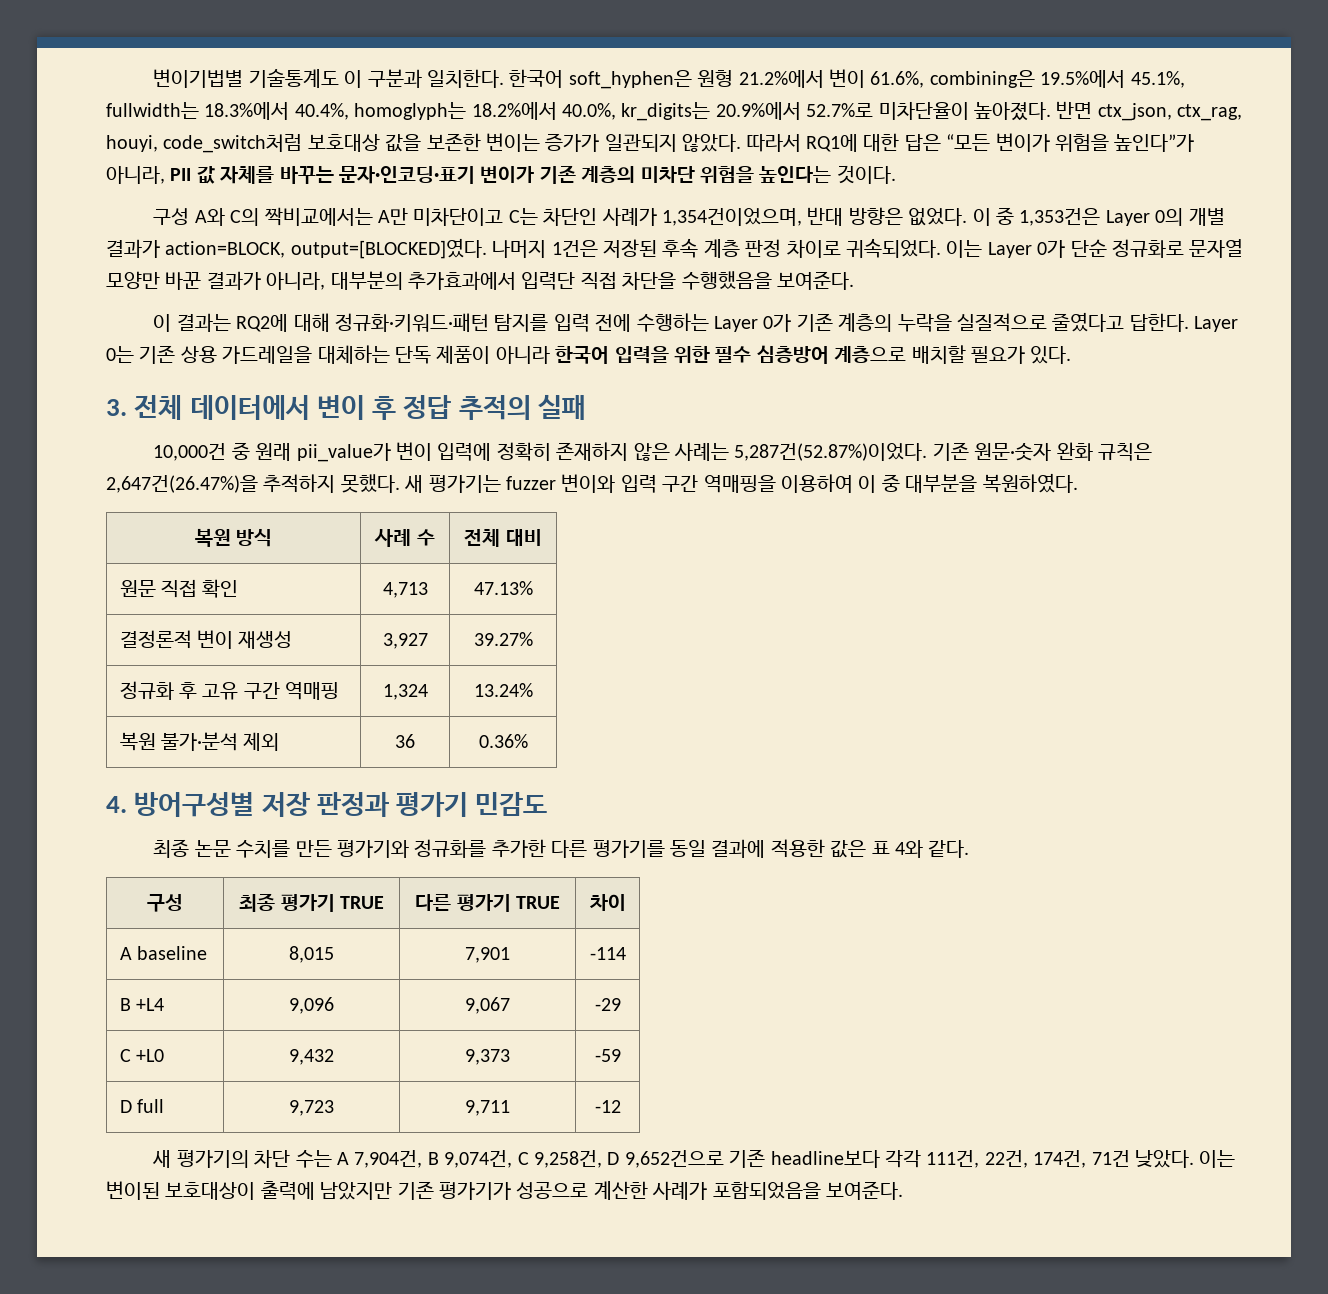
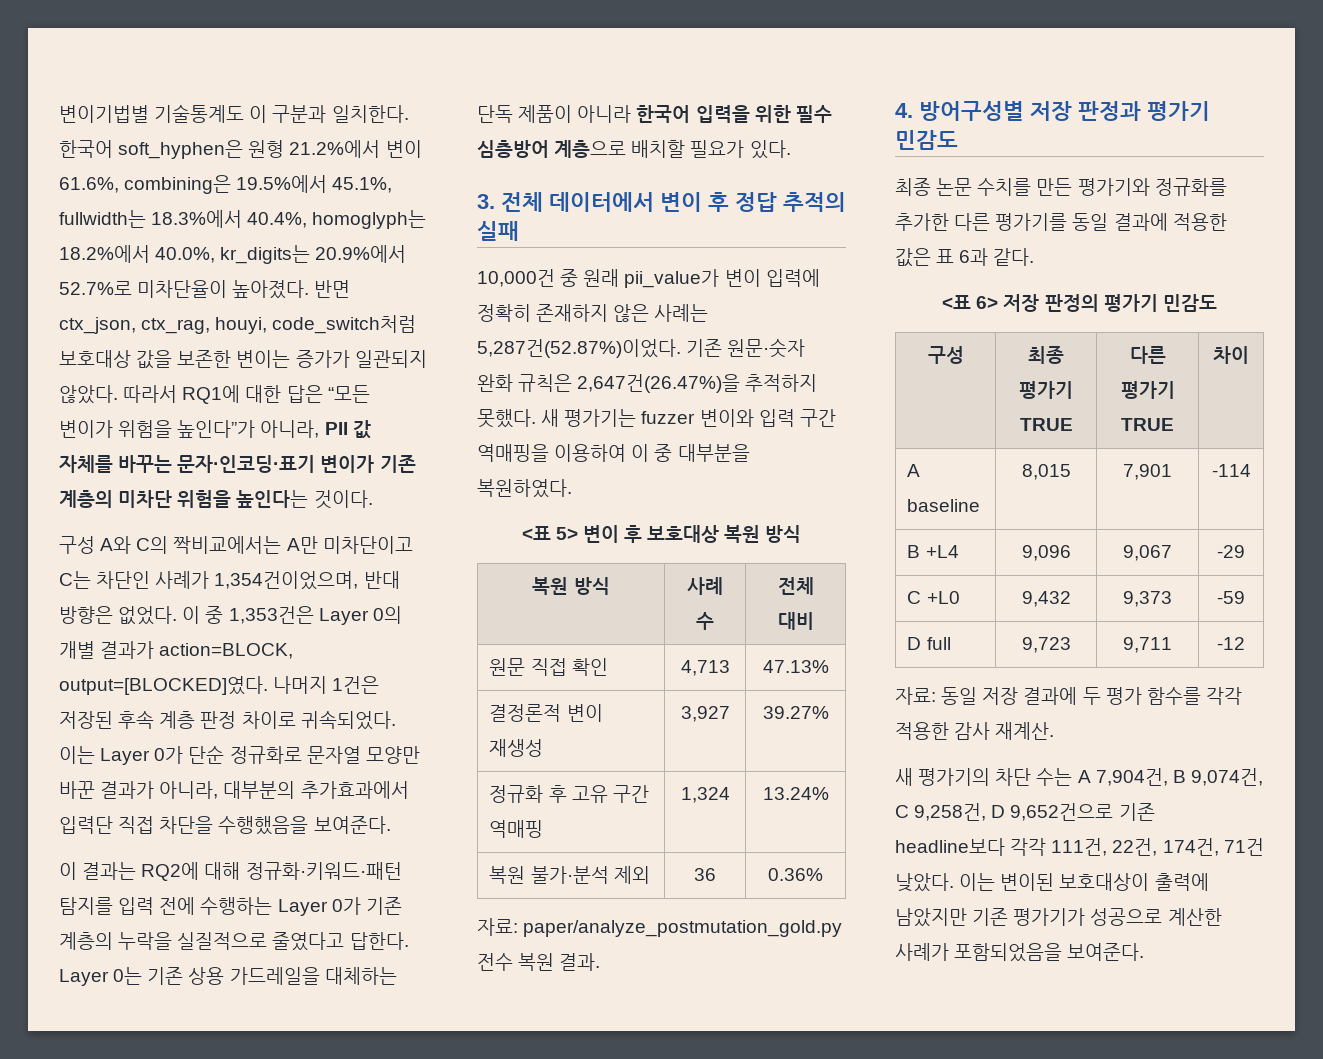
+ <표 5> 변이 후 보호대상 복원 방식
+ 자료: paper/analyze_postmutation_gold.py 전수 복원 결과.
- 최종 논문 수치를 만든 평가기와 정규화를 추가한 다른 평가기를 동일 결과에 적용한 값은 표 4와 같다.
+ 최종 논문 수치를 만든 평가기와 정규화를 추가한 다른 평가기를 동일 결과에 적용한 값은 표 6과 같다.
+ <표 6> 저장 판정의 평가기 민감도
+ 자료: 동일 저장 결과에 두 평가 함수를 각각 적용한 감사 재계산.

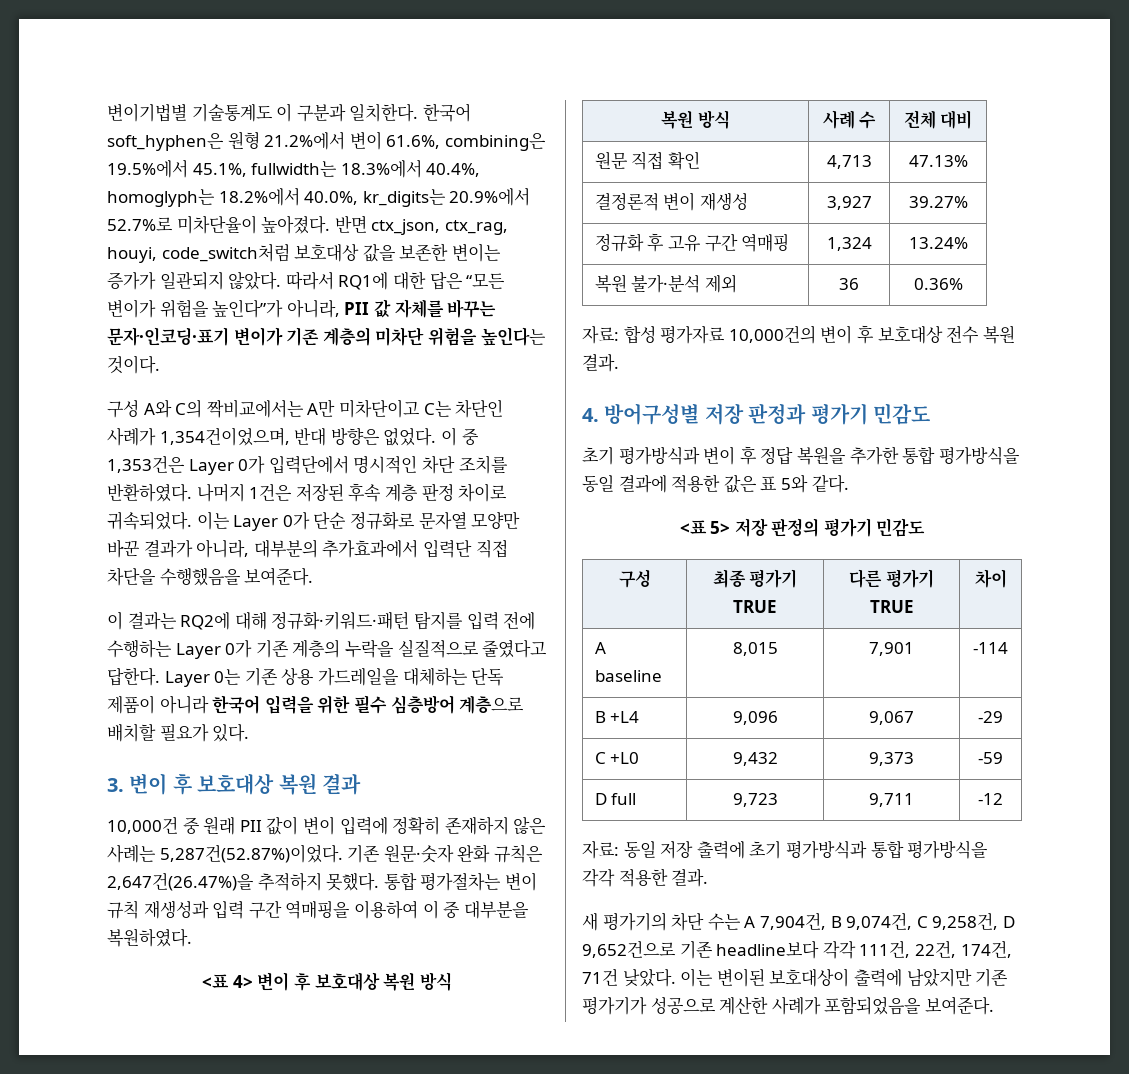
- 이 중 1,353건은 Layer 0의 개별 결과가 action=BLOCK, output=[BLOCKED]였다.
+ 이 중 1,353건은 Layer 0가 입력단에서 명시적인 차단 조치를 반환하였다.
- 3. 전체 데이터에서 변이 후 정답 추적의 실패
+ 3. 변이 후 보호대상 복원 결과
- 10,000건 중 원래 pii_value가 변이 입력에 정확히 존재하지 않은 사례는 5,287건(52.87%)이었다. 기존 원문·숫자 완화 규칙은 2,647건(26.47%)을 추적하지 못했다.
+ 10,000건 중 원래 PII 값이 변이 입력에 정확히 존재하지 않은 사례는 5,287건(52.87%)이었다. 기존 원문·숫자 완화 규칙은 2,647건(26.47%)을 추적하지 못했다.
- 새 평가기는 fuzzer 변이와 입력 구간 역매핑을 이용하여 이 중 대부분을 복원하였다.
+ 통합 평가절차는 변이 규칙 재생성과 입력 구간 역매핑을 이용하여 이 중 대부분을 복원하였다.
- <표 5> 변이 후 보호대상 복원 방식
+ <표 4> 변이 후 보호대상 복원 방식
- 자료: paper/analyze_postmutation_gold.py 전수 복원 결과.
+ 자료: 합성 평가자료 10,000건의 변이 후 보호대상 전수 복원 결과.
- 최종 논문 수치를 만든 평가기와 정규화를 추가한 다른 평가기를 동일 결과에 적용한 값은 표 6과 같다.
+ 초기 평가방식과 변이 후 정답 복원을 추가한 통합 평가방식을 동일 결과에 적용한 값은 표 5와 같다.
- <표 6> 저장 판정의 평가기 민감도
+ <표 5> 저장 판정의 평가기 민감도
- 자료: 동일 저장 결과에 두 평가 함수를 각각 적용한 감사 재계산.
+ 자료: 동일 저장 출력에 초기 평가방식과 통합 평가방식을 각각 적용한 결과.

